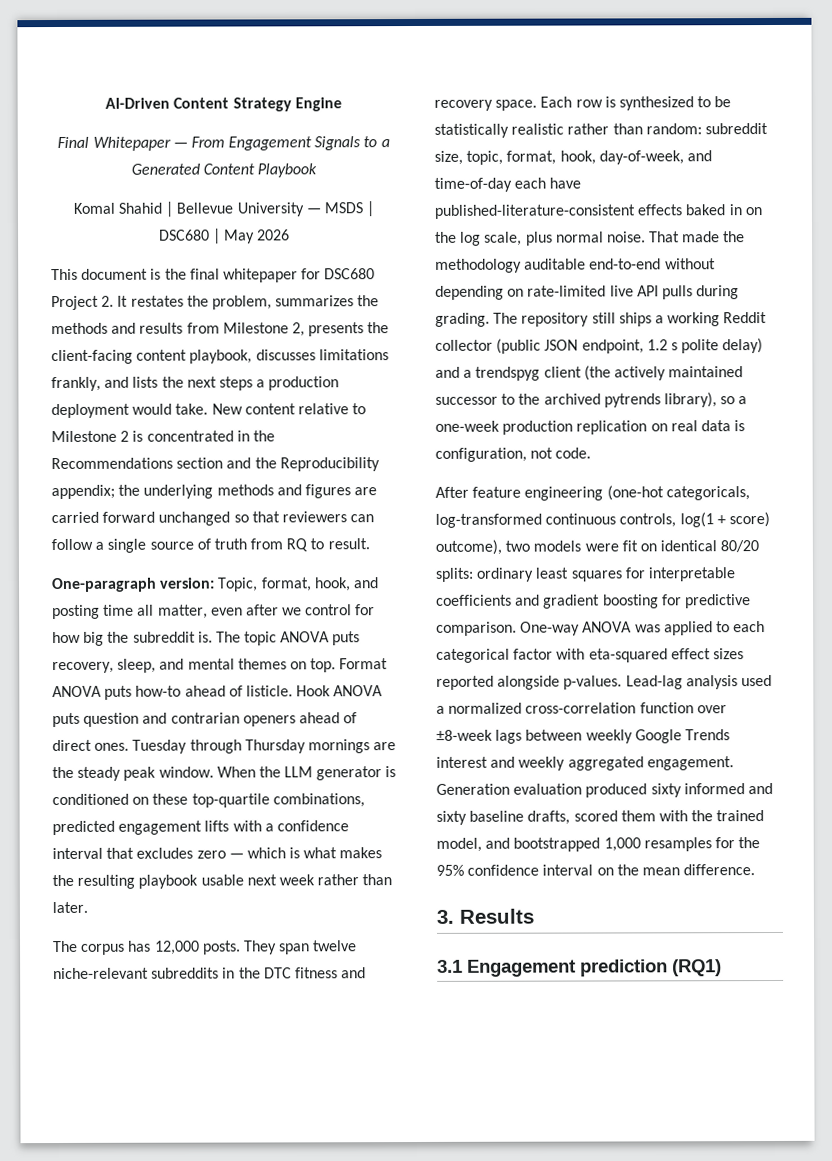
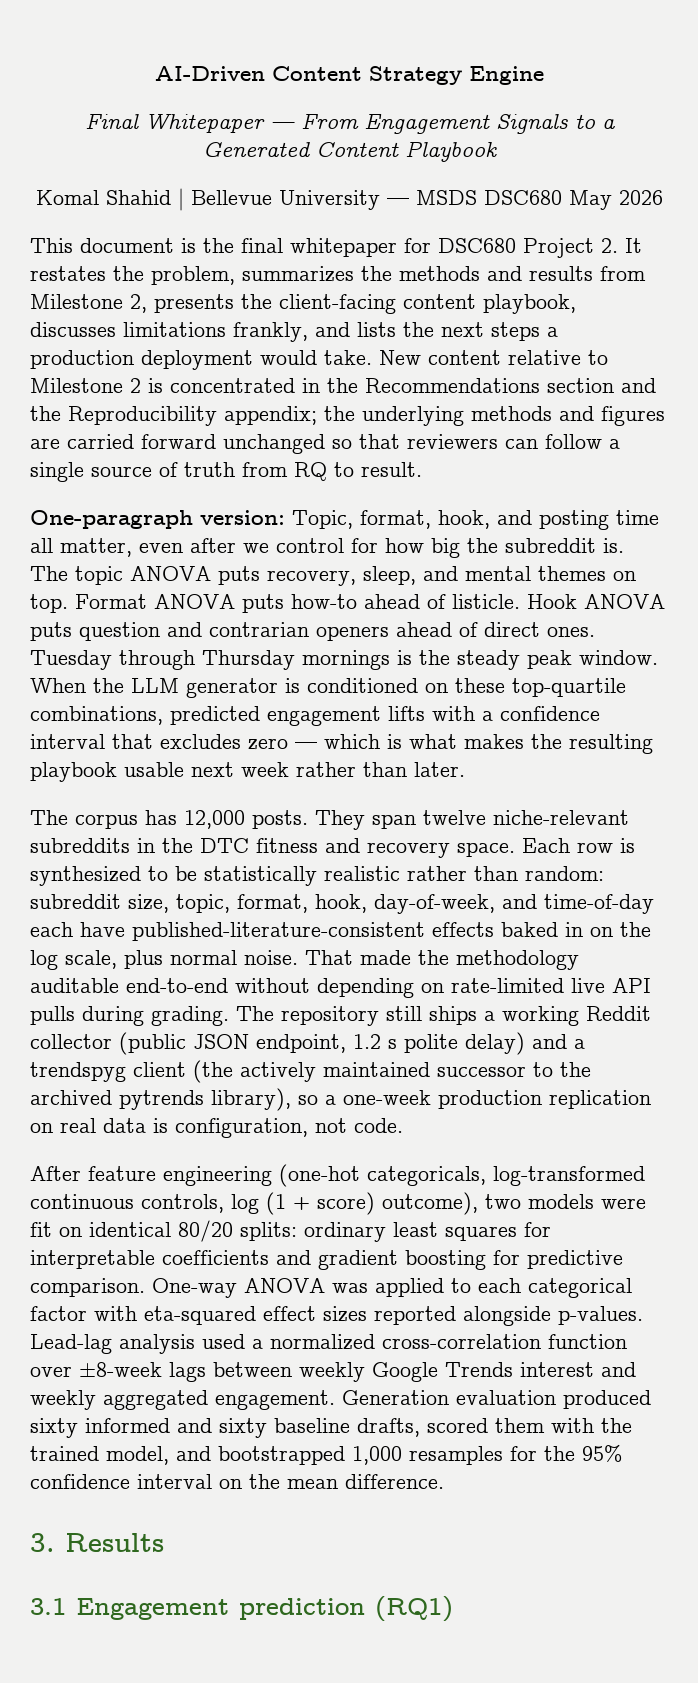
- Komal Shahid | Bellevue University — MSDS | DSC680 | May 2026
+ Komal Shahid | Bellevue University — MSDS DSC680 May 2026
- Tuesday through Thursday mornings are the steady peak window.
+ Tuesday through Thursday mornings is the steady peak window.
- After feature engineering (one-hot categoricals, log-transformed continuous controls, log(1 + score) outcome), two models were fit on identical 80/20 splits: ordinary least squares for interpretable coefficients and gradient boosting for predictive comparison.
+ After feature engineering (one-hot categoricals, log-transformed continuous controls, log (1 + score) outcome), two models were fit on identical 80/20 splits: ordinary least squares for interpretable coefficients and gradient boosting for predictive comparison.

